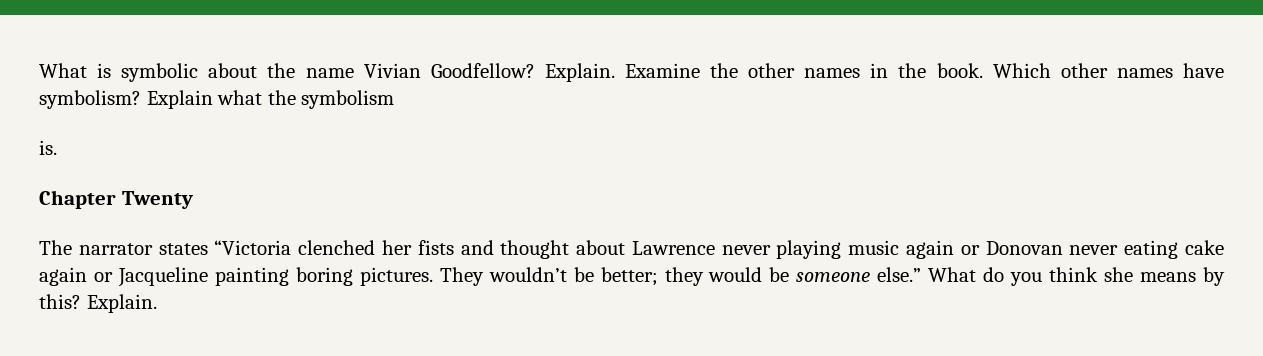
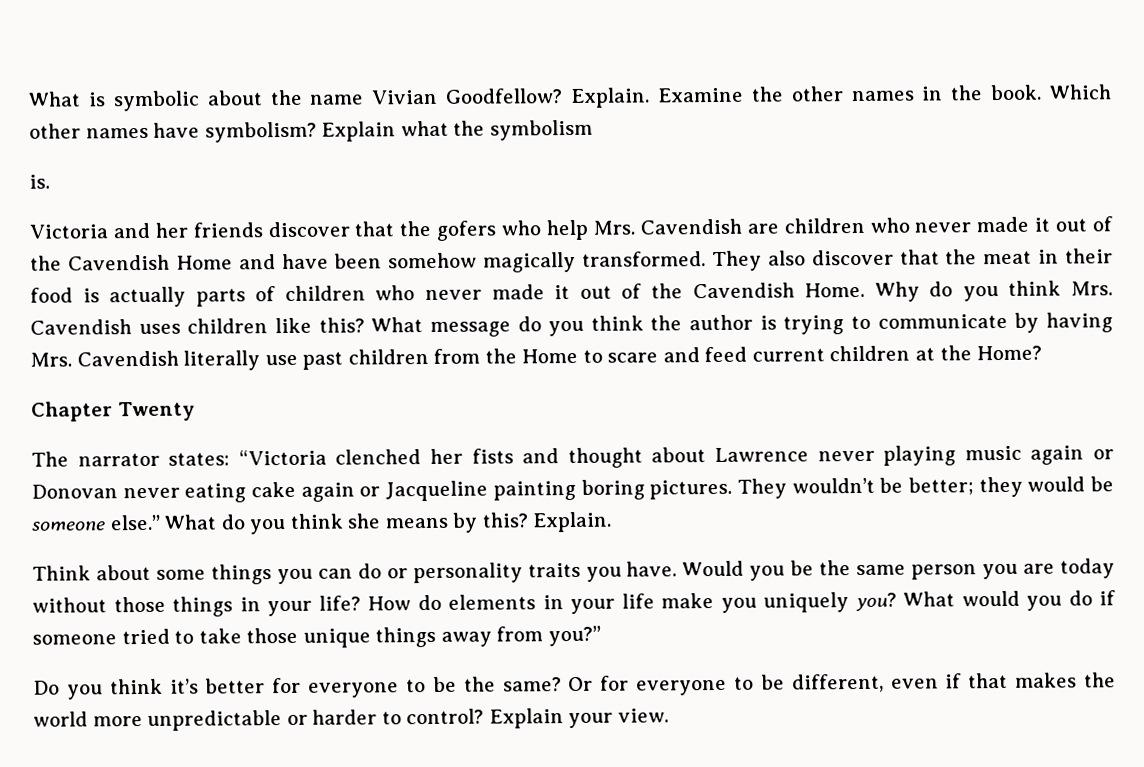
+ Victoria and her friends discover that the gofers who help Mrs. Cavendish are children who never made it out of the Cavendish Home and have been somehow magically transformed. They also discover that the meat in their food is actually parts of children who never made it out of the Cavendish Home. Why do you think Mrs. Cavendish uses children like this? What message do you think the author is trying to communicate by having Mrs. Cavendish literally use past children from the Home to scare and feed current children at the Home?
- The narrator states “Victoria clenched her fists and thought about Lawrence never playing music again or Donovan never eating cake again or Jacqueline painting boring pictures.
+ The narrator states: “Victoria clenched her fists and thought about Lawrence never playing music again or Donovan never eating cake again or Jacqueline painting boring pictures.
+ Think about some things you can do or personality traits you have. Would you be the same person you are today without those things in your life? How do elements in your life make you uniquely you? What would you do if someone tried to take those unique things away from you?”
+ Do you think it’s better for everyone to be the same? Or for everyone to be different, even if that makes the world more unpredictable or harder to control? Explain your view.

